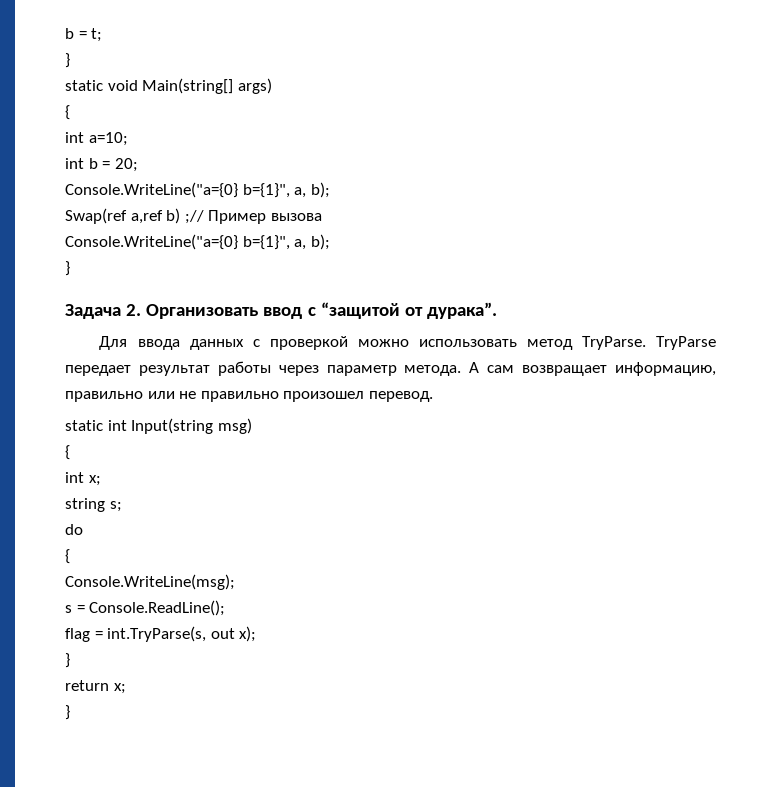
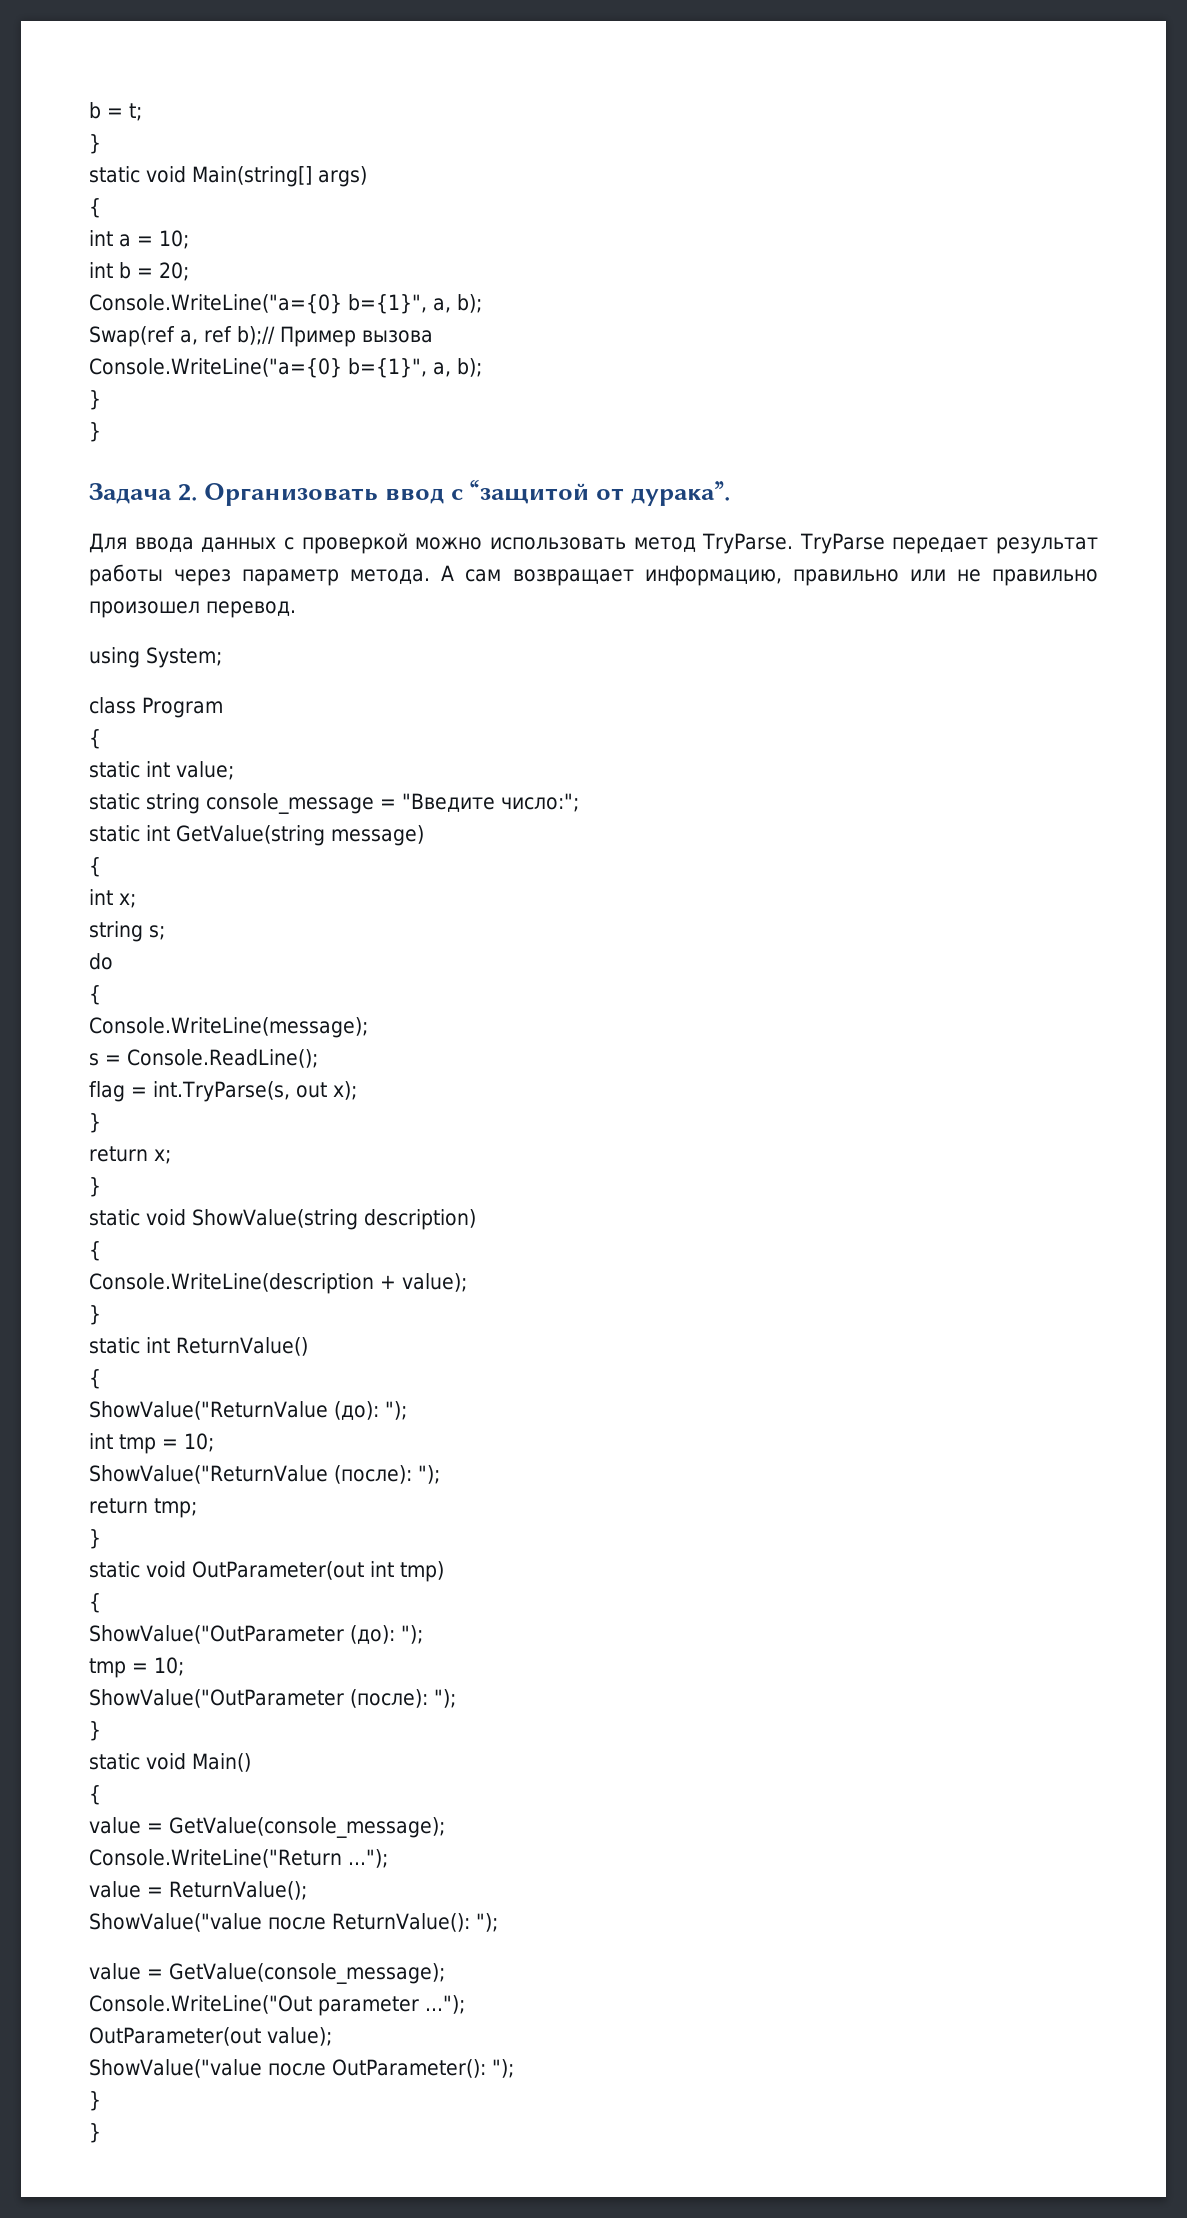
- int a=10;
+ int a = 10;
- Swap(ref a,ref b) ;// Пример вызова
+ Swap(ref a, ref b);// Пример вызова
  Console.WriteLine("a={0} b={1}", a, b);
+ }
- static int Input(string msg)
+ using System;
+ class Program
+ {
+ static int value;
+ static string console_message = "Введите число:";
+ static int GetValue(string message)
- Console.WriteLine(msg);
+ Console.WriteLine(message);
+ static void ShowValue(string description)
+ {
+ Console.WriteLine(description + value);
+ }
+ static int ReturnValue()
+ {
+ ShowValue("ReturnValue (до): ");
+ int tmp = 10;
+ ShowValue("ReturnValue (после): ");
+ return tmp;
+ }
+ static void OutParameter(out int tmp)
+ {
+ ShowValue("OutParameter (до): ");
+ tmp = 10;
+ ShowValue("OutParameter (после): ");
+ }
+ static void Main()
+ {
+ value = GetValue(console_message);
+ Console.WriteLine("Return ...");
+ value = ReturnValue();
+ ShowValue("value после ReturnValue(): ");
+ value = GetValue(console_message);
+ Console.WriteLine("Out parameter ...");
+ OutParameter(out value);
+ ShowValue("value после OutParameter(): ");
+ }
+ }

